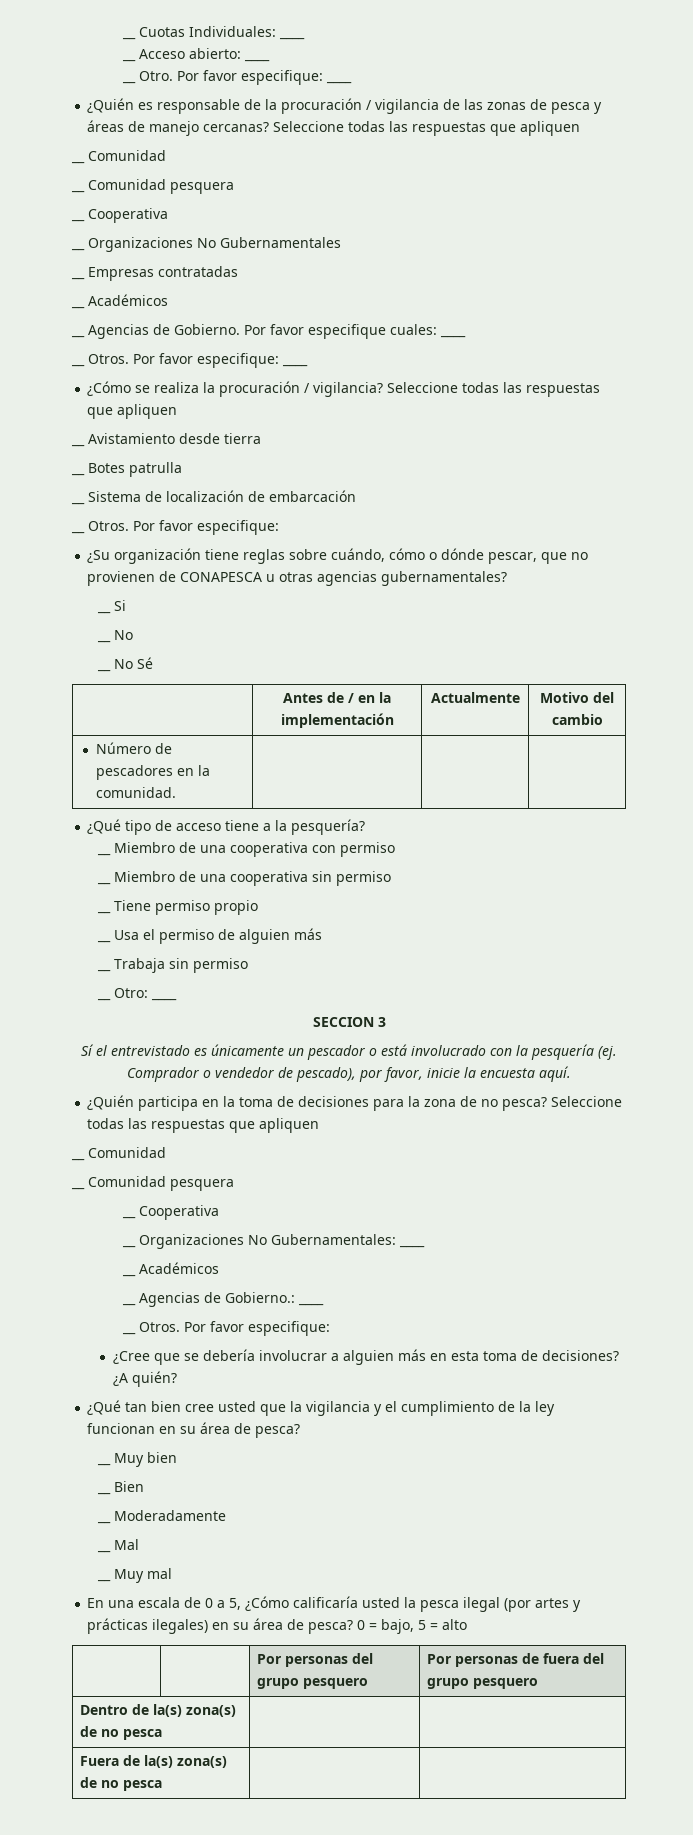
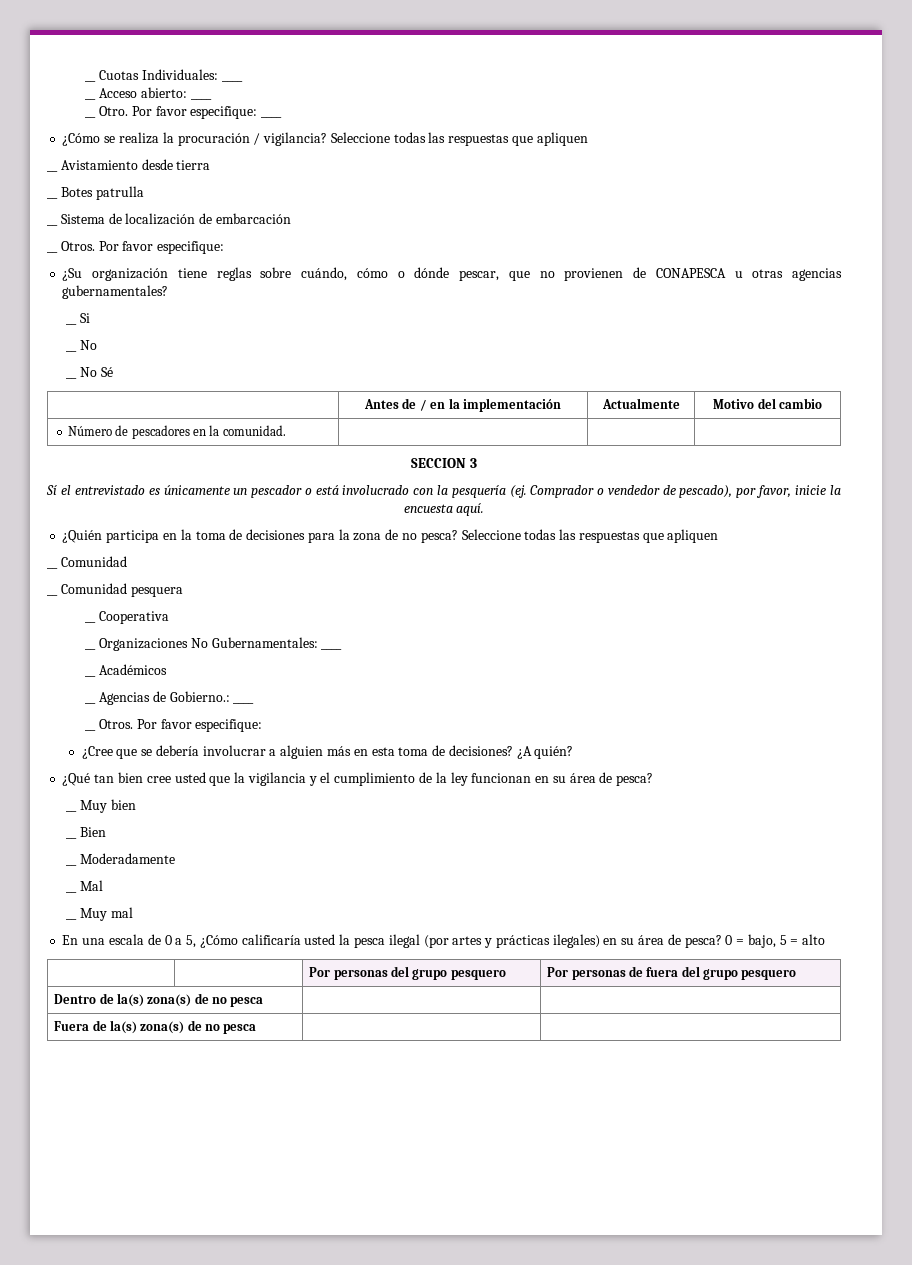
- ¿Quién es responsable de la procuración / vigilancia de las zonas de pesca y áreas de manejo cercanas? Seleccione todas las respuestas que apliquen
- __ Comunidad
- __ Comunidad pesquera
- __ Cooperativa
- __ Organizaciones No Gubernamentales
- __ Empresas contratadas
- __ Académicos
- __ Agencias de Gobierno. Por favor especifique cuales: ____
- __ Otros. Por favor especifique: ____
- ¿Qué tipo de acceso tiene a la pesquería?
- __ Miembro de una cooperativa con permiso
- __ Miembro de una cooperativa sin permiso
- __ Tiene permiso propio
- __ Usa el permiso de alguien más
- __ Trabaja sin permiso
- __ Otro: ____

